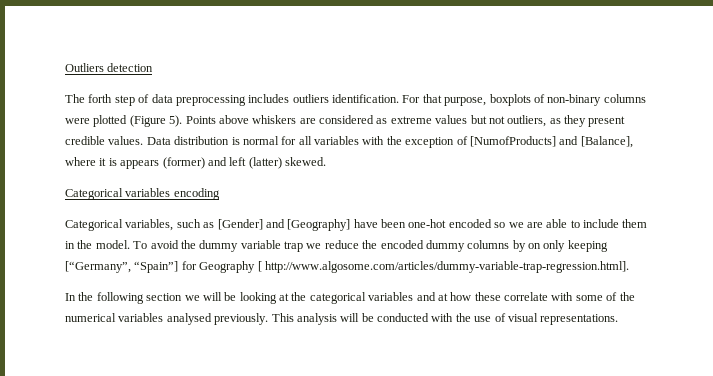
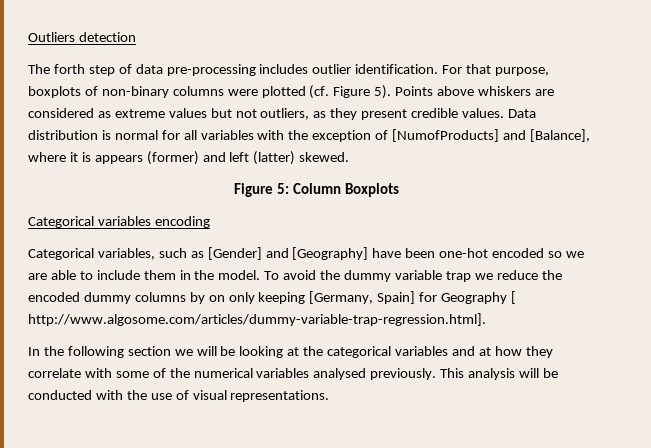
- The forth step of data preprocessing includes outliers identification.
+ The forth step of data pre-processing includes outlier identification.
- For that purpose, boxplots of non-binary columns were plotted (Figure 5).
+ For that purpose, boxplots of non-binary columns were plotted (cf. Figure 5).
+ Figure 5: Column Boxplots
- To avoid the dummy variable trap we reduce the encoded dummy columns by on only keeping [“Germany”, “Spain”] for Geography [ http://www.algosome.com/articles/dummy-variable-trap-regression.html].
+ To avoid the dummy variable trap we reduce the encoded dummy columns by on only keeping [Germany, Spain] for Geography [ http://www.algosome.com/articles/dummy-variable-trap-regression.html].
- In the following section we will be looking at the categorical variables and at how these correlate with some of the numerical variables analysed previously.
+ In the following section we will be looking at the categorical variables and at how they correlate with some of the numerical variables analysed previously.

